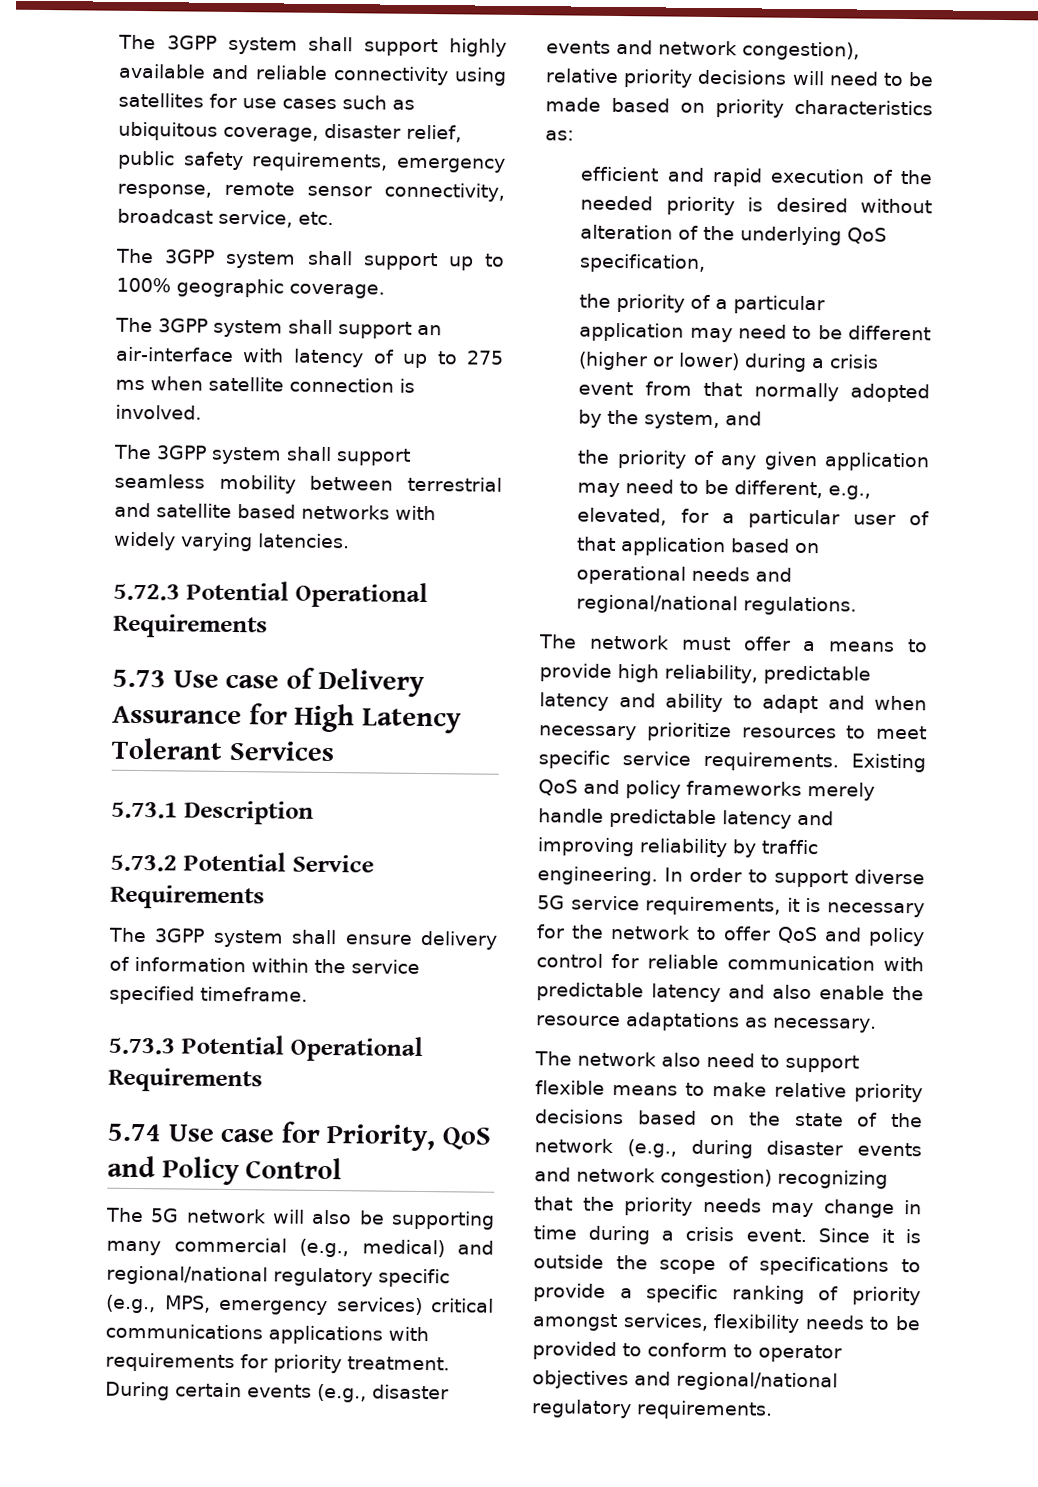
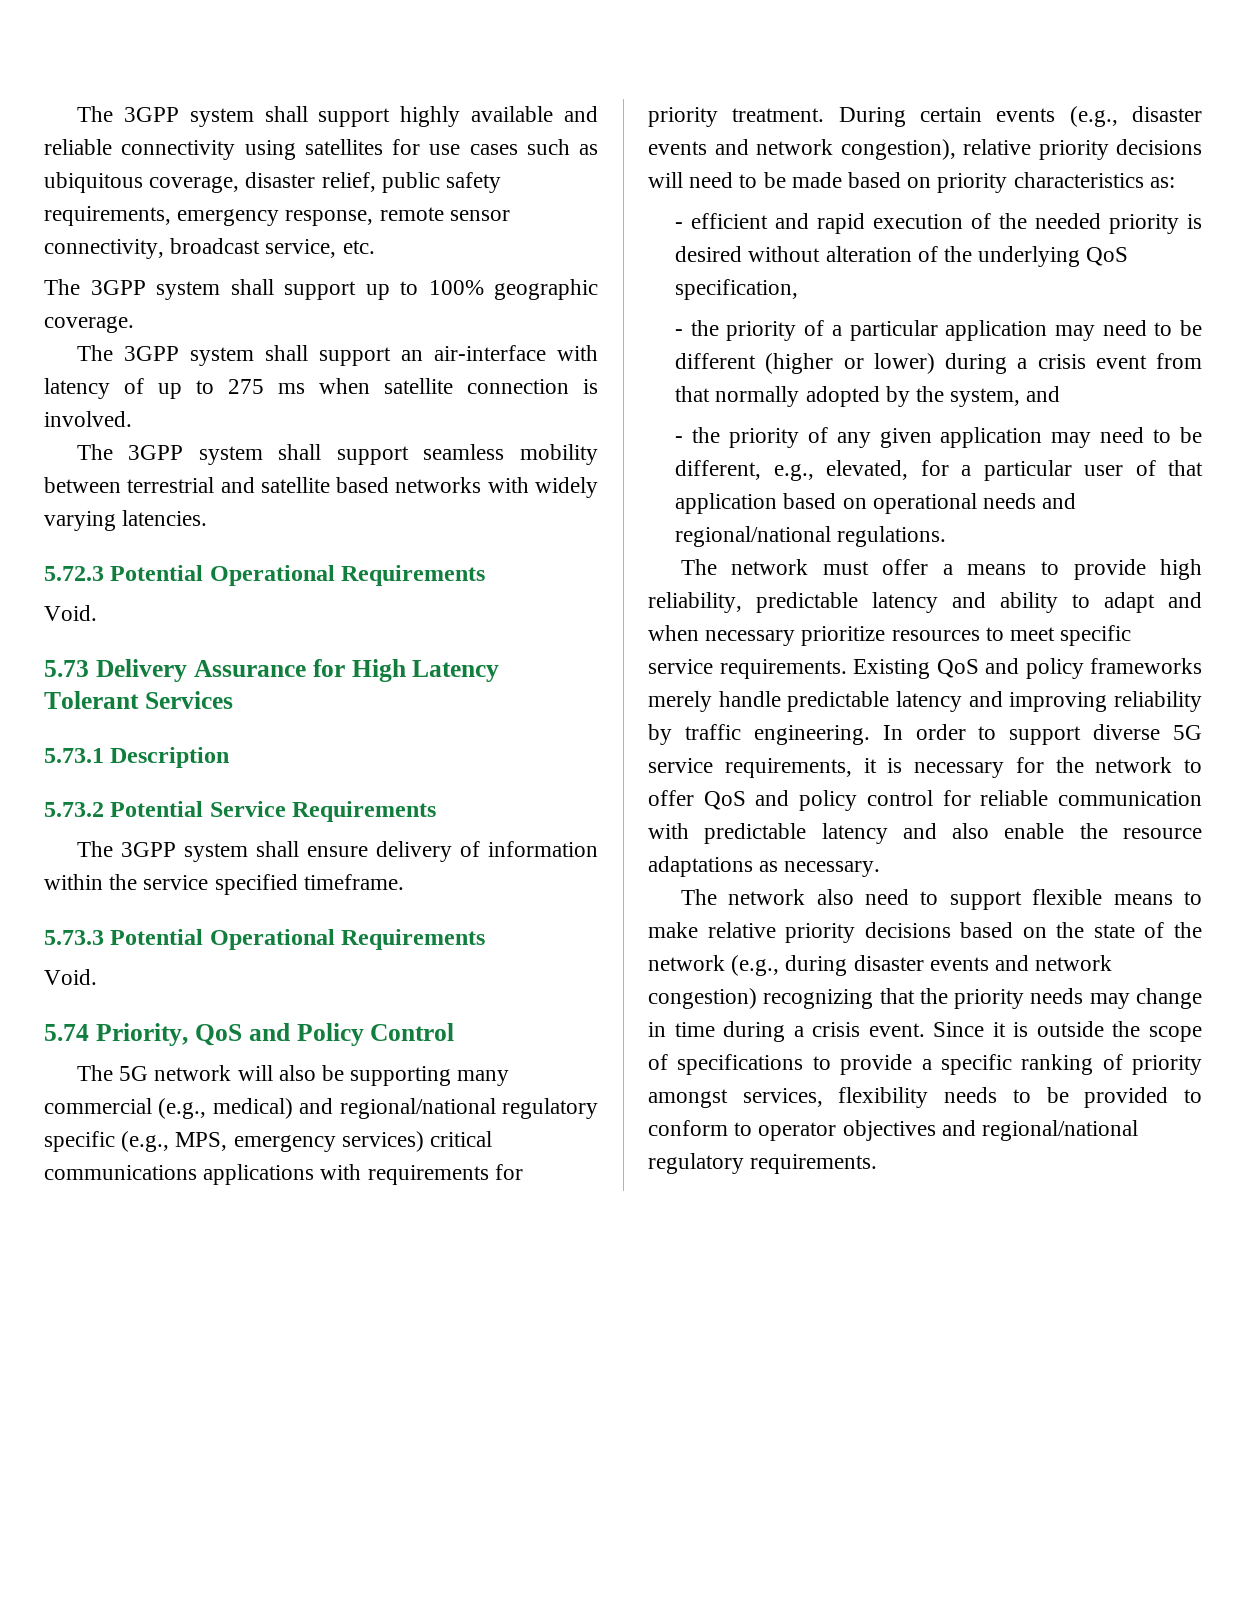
  5.72.3 Potential Operational Requirements
+ Void.
- 5.73 Use case of Delivery Assurance for High Latency Tolerant Services
+ 5.73 Delivery Assurance for High Latency Tolerant Services
  5.73.3 Potential Operational Requirements
+ Void.
- 5.74 Use case for Priority, QoS and Policy Control
+ 5.74 Priority, QoS and Policy Control
- efficient and rapid execution of the needed priority is desired without alteration of the underlying QoS specification,
+ - efficient and rapid execution of the needed priority is desired without alteration of the underlying QoS specification,
- the priority of a particular application may need to be different (higher or lower) during a crisis event from that normally adopted by the system, and
+ - the priority of a particular application may need to be different (higher or lower) during a crisis event from that normally adopted by the system, and
- the priority of any given application may need to be different, e.g., elevated, for a particular user of that application based on operational needs and regional/national regulations.
+ - the priority of any given application may need to be different, e.g., elevated, for a particular user of that application based on operational needs and regional/national regulations.

